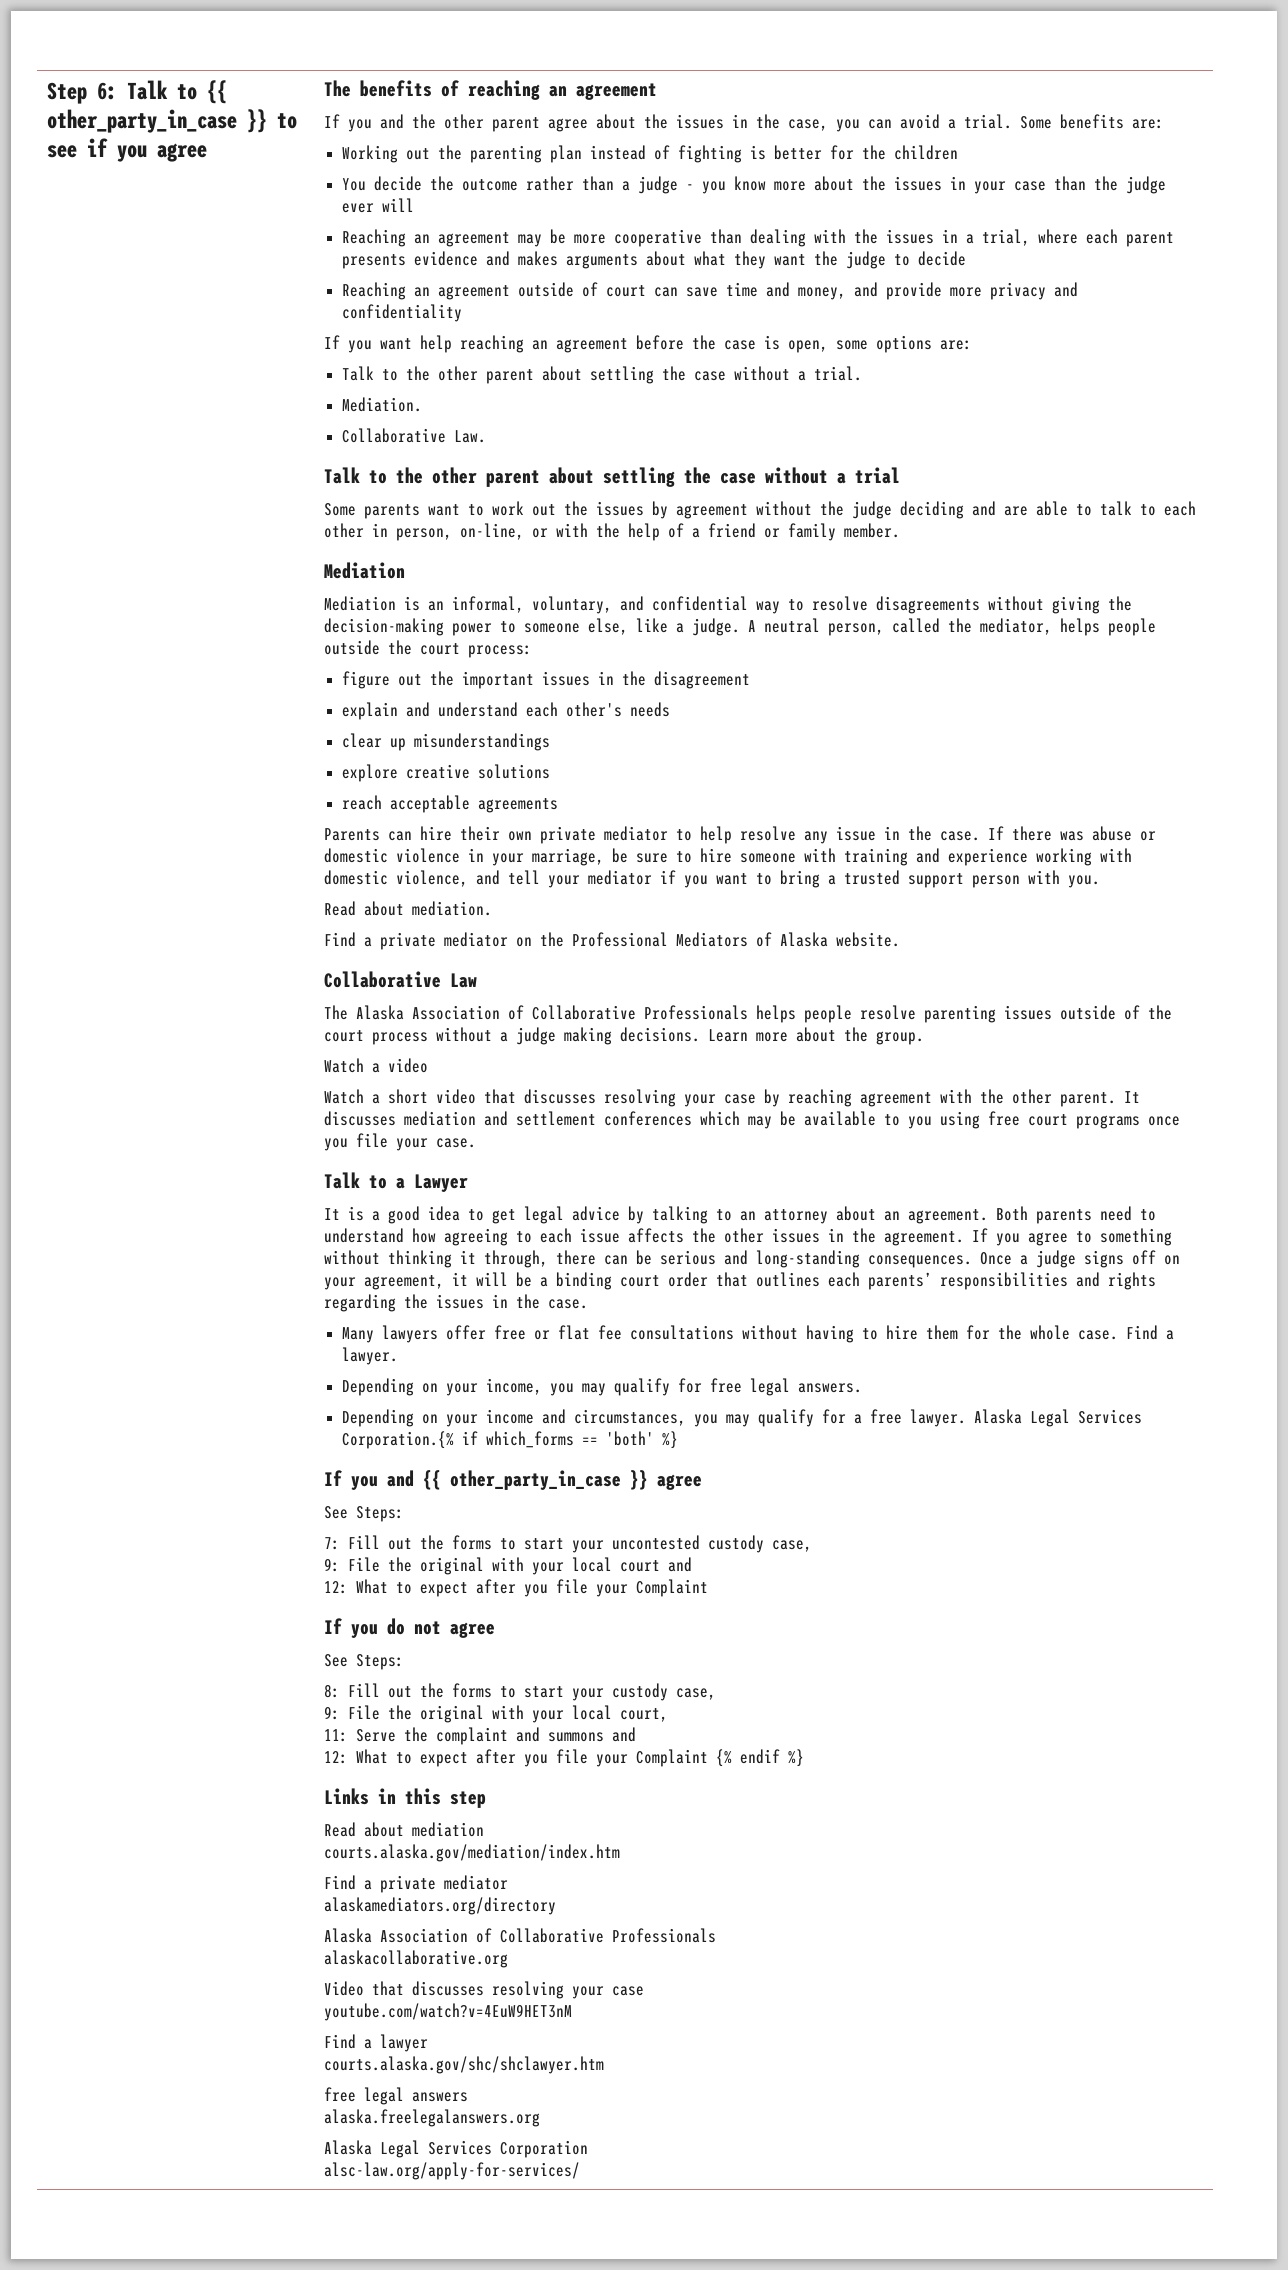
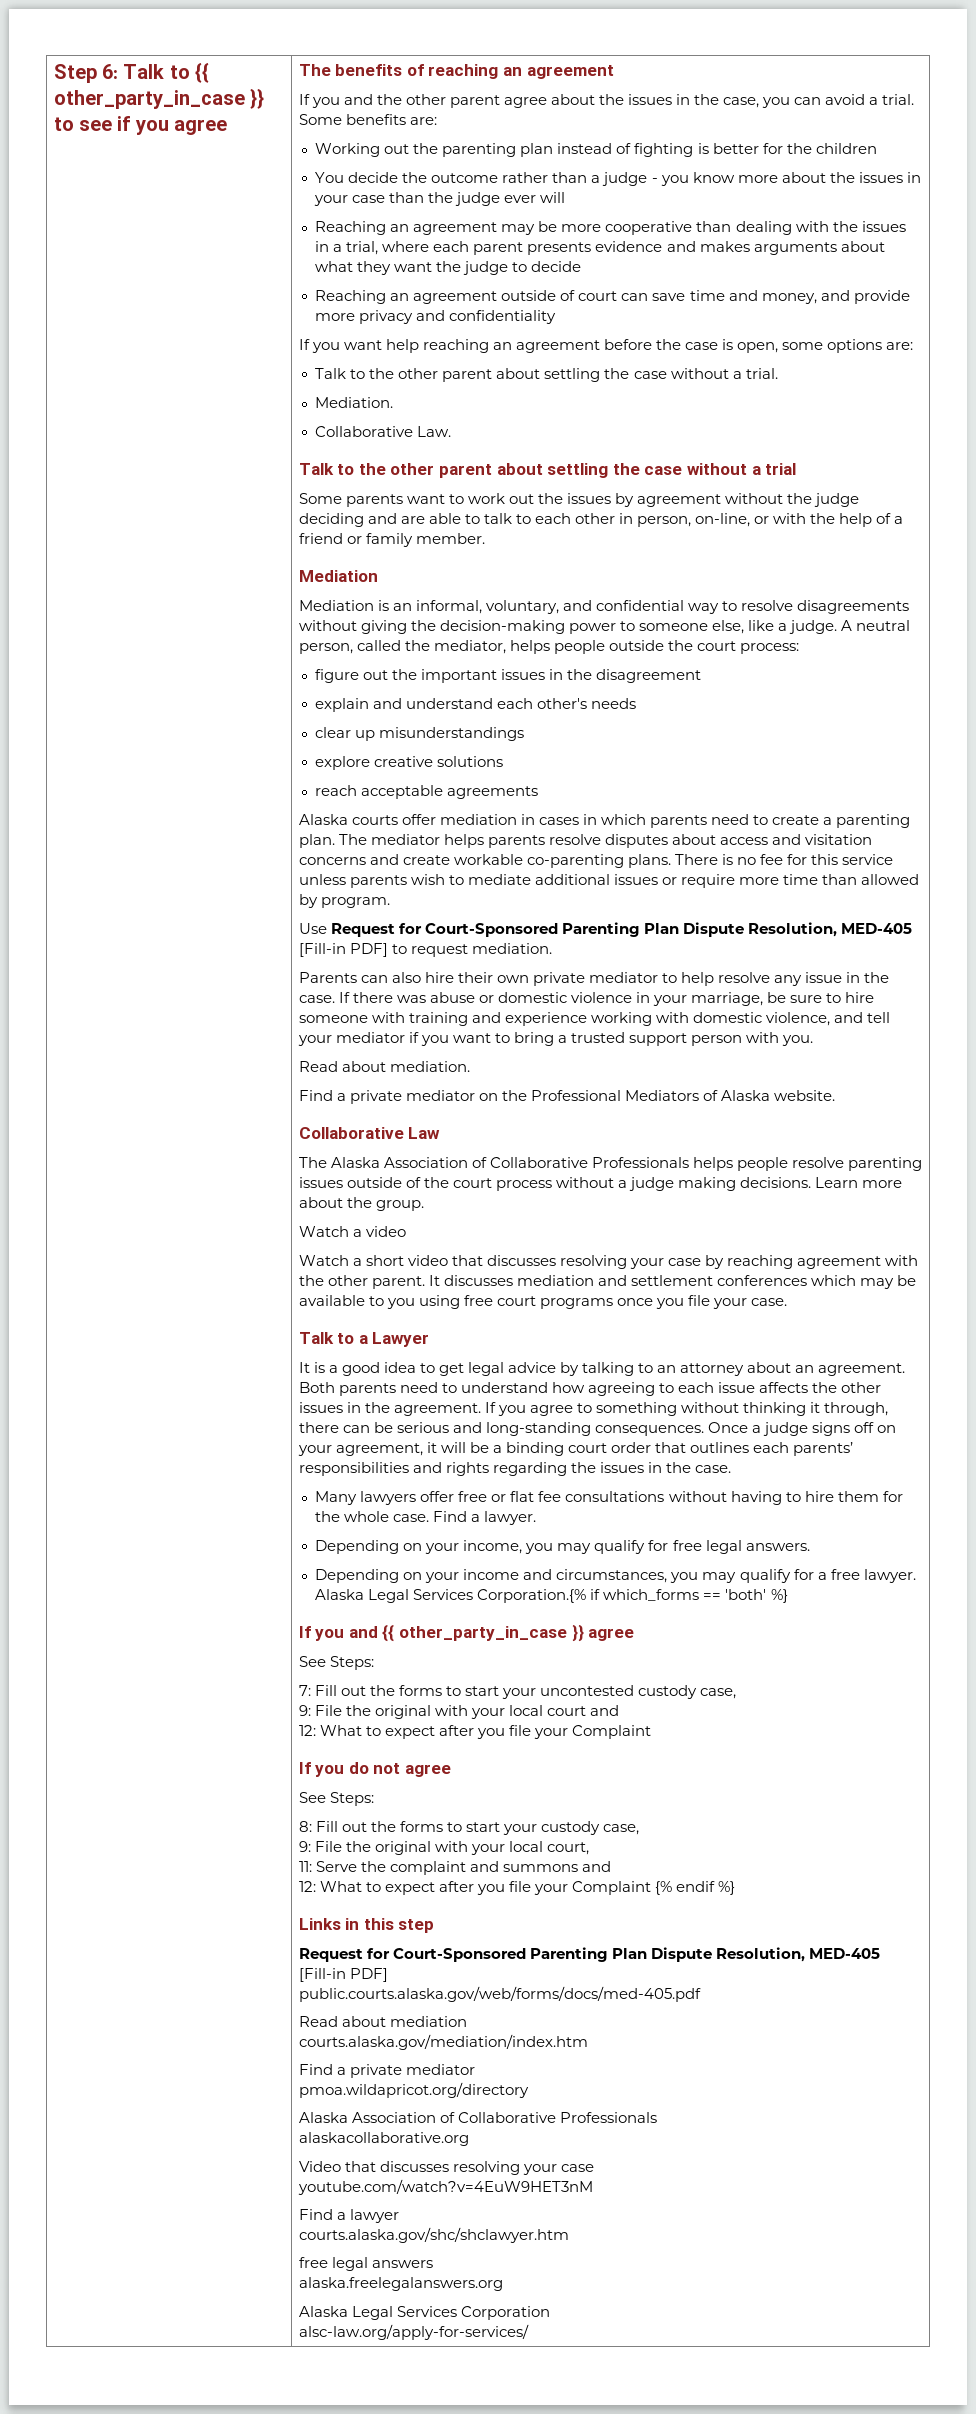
+ Alaska courts offer mediation in cases in which parents need to create a parenting plan. The mediator helps parents resolve disputes about access and visitation concerns and create workable co-parenting plans. There is no fee for this service unless parents wish to mediate additional issues or require more time than allowed by program.
+ Use Request for Court-Sponsored Parenting Plan Dispute Resolution, MED-405 [Fill-in PDF] to request mediation.
- Parents can hire their own private mediator to help resolve any issue in the case.
+ Parents can also hire their own private mediator to help resolve any issue in the case.
  Links in this step
+ Request for Court-Sponsored Parenting Plan Dispute Resolution, MED-405 [Fill-in PDF]
+ public.courts.alaska.gov/web/forms/docs/med-405.pdf
- alaskamediators.org/directory
+ pmoa.wildapricot.org/directory

